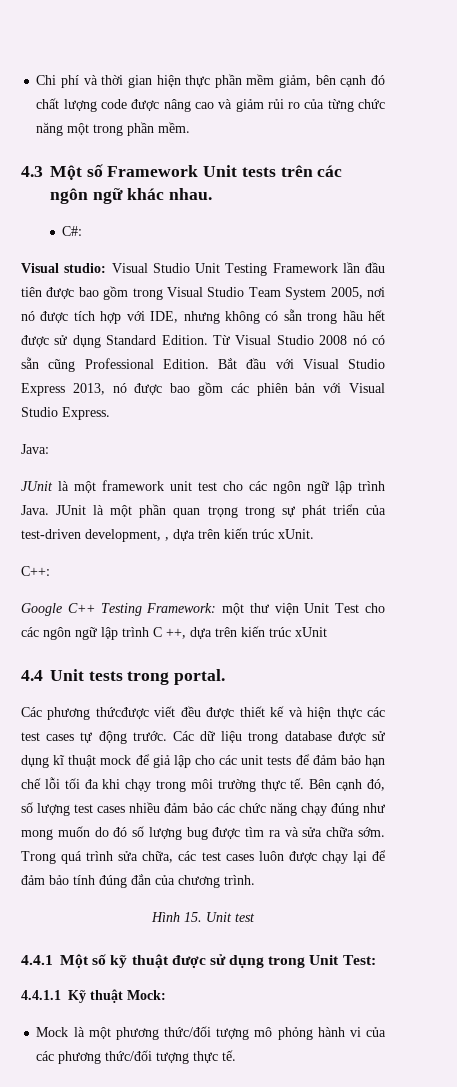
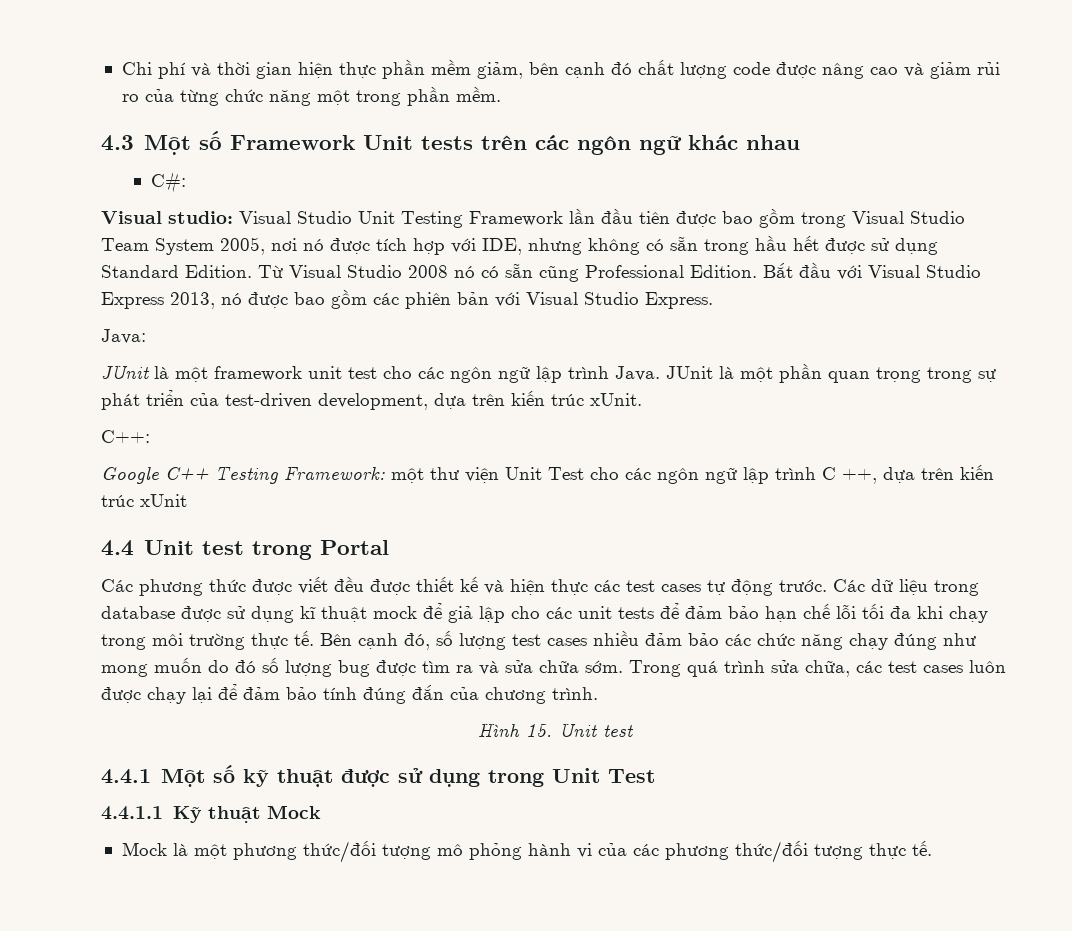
- 4.3 Một số Framework Unit tests trên các ngôn ngữ khác nhau.
+ 4.3 Một số Framework Unit tests trên các ngôn ngữ khác nhau
- JUnit là một phần quan trọng trong sự phát triển của test-driven development, , dựa trên kiến trúc xUnit.
+ JUnit là một phần quan trọng trong sự phát triển của test-driven development, dựa trên kiến trúc xUnit.
- 4.4 Unit tests trong portal.
+ 4.4 Unit test trong Portal
- Các phương thứcđược viết đều được thiết kế và hiện thực các test cases tự động trước.
+ Các phương thức được viết đều được thiết kế và hiện thực các test cases tự động trước.
- 4.4.1 Một số kỹ thuật được sử dụng trong Unit Test:
+ 4.4.1 Một số kỹ thuật được sử dụng trong Unit Test
- 4.4.1.1 Kỹ thuật Mock:
+ 4.4.1.1 Kỹ thuật Mock

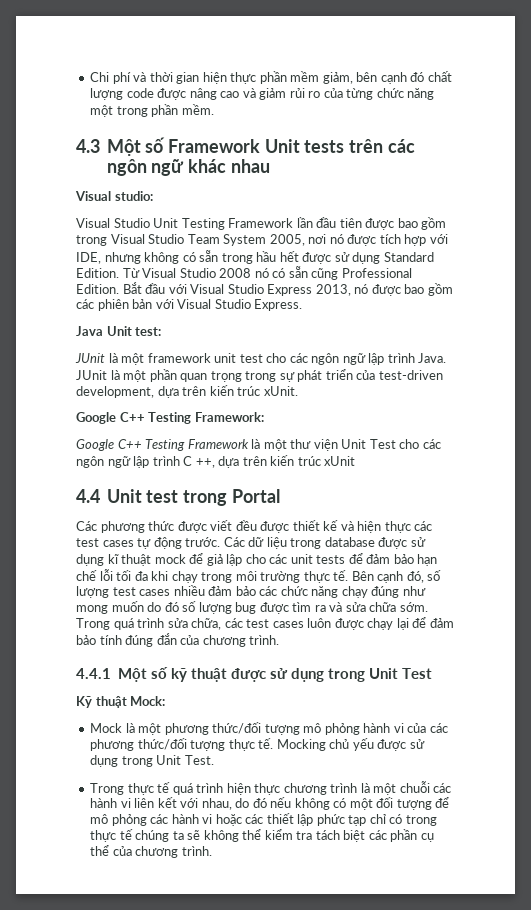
- C#:
- Visual studio: Visual Studio Unit Testing Framework lần đầu tiên được bao gồm trong Visual Studio Team System 2005, nơi nó được tích hợp với IDE, nhưng không có sẵn trong hầu hết được sử dụng Standard Edition.
+ Visual studio:
+ Visual Studio Unit Testing Framework lần đầu tiên được bao gồm trong Visual Studio Team System 2005, nơi nó được tích hợp với IDE, nhưng không có sẵn trong hầu hết được sử dụng Standard Edition.
- Java:
+ Java Unit test:
- C++:
- Google C++ Testing Framework: một thư viện Unit Test cho các ngôn ngữ lập trình C ++, dựa trên kiến trúc xUnit
+ Google C++ Testing Framework:
+ Google C++ Testing Framework là một thư viện Unit Test cho các ngôn ngữ lập trình C ++, dựa trên kiến trúc xUnit
- Hình 15. Unit test
- 4.4.1.1 Kỹ thuật Mock
+ Kỹ thuật Mock:
+ Mocking chủ yếu được sử dụng trong Unit Test.
+ Trong thực tế quá trình hiện thực chương trình là một chuỗi các hành vi liên kết với nhau, do đó nếu không có một đối tượng để mô phỏng các hành vi hoặc các thiết lập phức tạp chỉ có trong thực tế chúng ta sẽ không thể kiểm tra tách biệt các phần cụ thể của chương trình.

